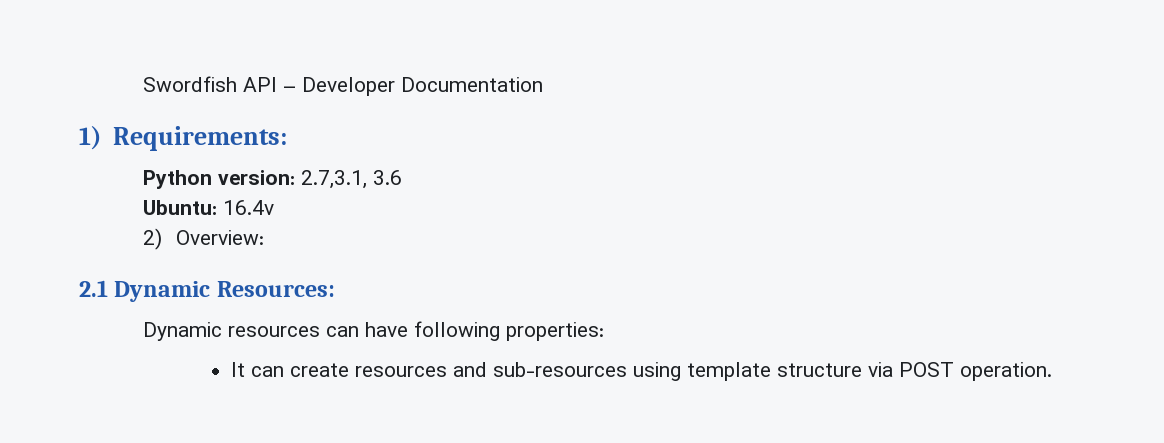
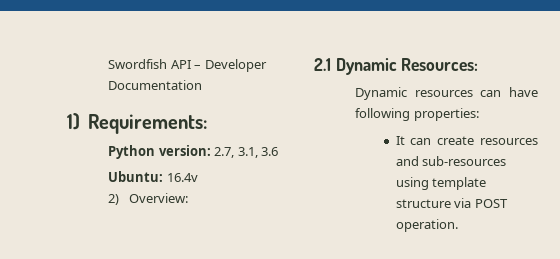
- Python version: 2.7,3.1, 3.6
+ Python version: 2.7, 3.1, 3.6

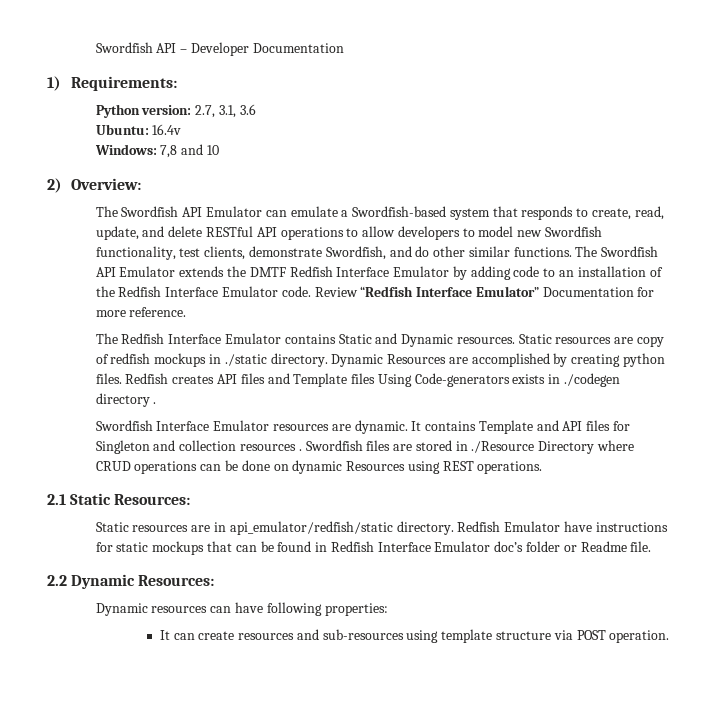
+ Windows: 7,8 and 10
  2) Overview:
- 2.1 Dynamic Resources:
+ The Swordfish API Emulator can emulate a Swordfish-based system that responds to create, read, update, and delete RESTful API operations to allow developers to model new Swordfish functionality, test clients, demonstrate Swordfish, and do other similar functions. The Swordfish API Emulator extends the DMTF Redfish Interface Emulator by adding code to an installation of the Redfish Interface Emulator code. Review “Redfish Interface Emulator” Documentation for more reference.
+ The Redfish Interface Emulator contains Static and Dynamic resources. Static resources are copy of redfish mockups in ./static directory. Dynamic Resources are accomplished by creating python files. Redfish creates API files and Template files Using Code-generators exists in ./codegen directory .
+ Swordfish Interface Emulator resources are dynamic. It contains Template and API files for Singleton and collection resources . Swordfish files are stored in ./Resource Directory where CRUD operations can be done on dynamic Resources using REST operations.
+ 2.1 Static Resources:
+ Static resources are in api_emulator/redfish/static directory. Redfish Emulator have instructions for static mockups that can be found in Redfish Interface Emulator doc’s folder or Readme file.
+ 2.2 Dynamic Resources:

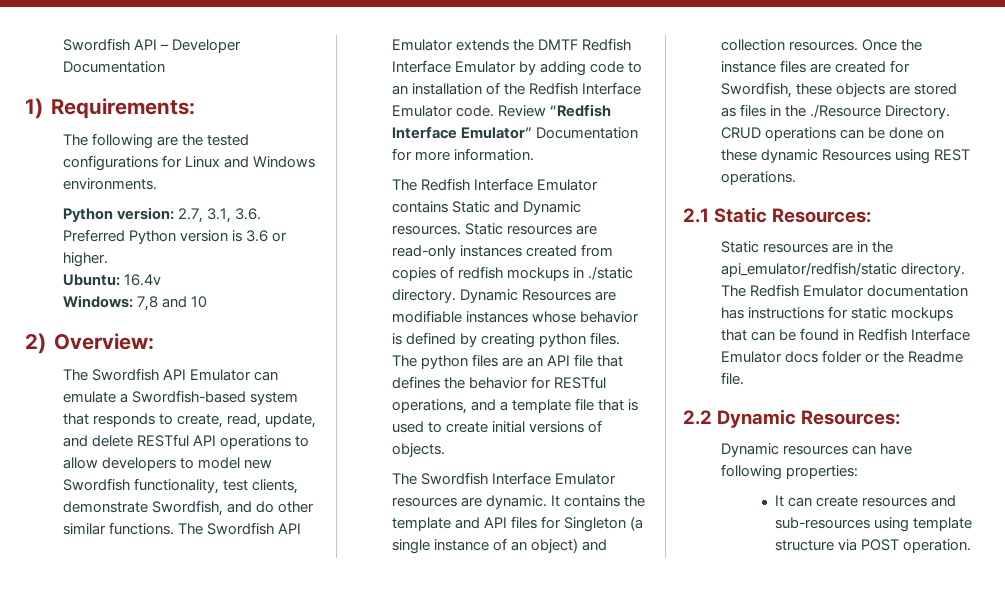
+ The following are the tested configurations for Linux and Windows environments.
- Python version: 2.7, 3.1, 3.6
+ Python version: 2.7, 3.1, 3.6. Preferred Python version is 3.6 or higher.
- Review “Redfish Interface Emulator” Documentation for more reference.
+ Review “Redfish Interface Emulator” Documentation for more information.
- Static resources are copy of redfish mockups in ./static directory.
+ Static resources are read-only instances created from copies of redfish mockups in ./static directory.
- Dynamic Resources are accomplished by creating python files. Redfish creates API files and Template files Using Code-generators exists in ./codegen directory .
- Swordfish Interface Emulator resources are dynamic.
+ Dynamic Resources are modifiable instances whose behavior is defined by creating python files. The python files are an API file that defines the behavior for RESTful operations, and a template file that is used to create initial versions of objects.
+ The Swordfish Interface Emulator resources are dynamic.
- It contains Template and API files for Singleton and collection resources . Swordfish files are stored in ./Resource Directory where CRUD operations can be done on dynamic Resources using REST operations.
+ It contains the template and API files for Singleton (a single instance of an object) and collection resources. Once the instance files are created for Swordfish, these objects are stored as files in the ./Resource Directory. CRUD operations can be done on these dynamic Resources using REST operations.
- Static resources are in api_emulator/redfish/static directory.
+ Static resources are in the api_emulator/redfish/static directory.
- Redfish Emulator have instructions for static mockups that can be found in Redfish Interface Emulator doc’s folder or Readme file.
+ The Redfish Emulator documentation has instructions for static mockups that can be found in Redfish Interface Emulator docs folder or the Readme file.

